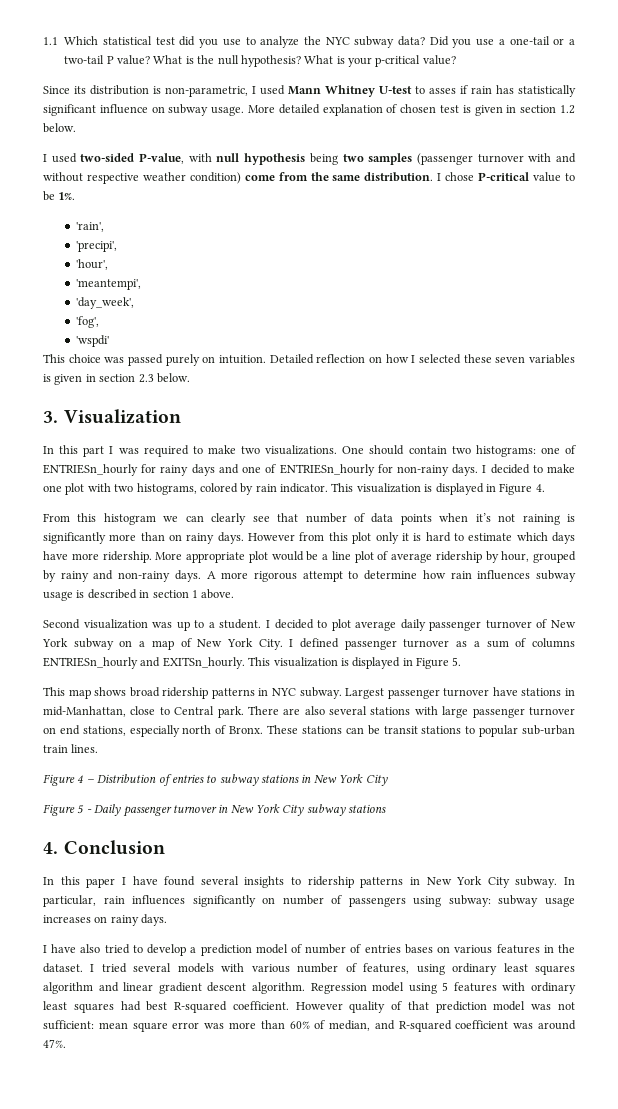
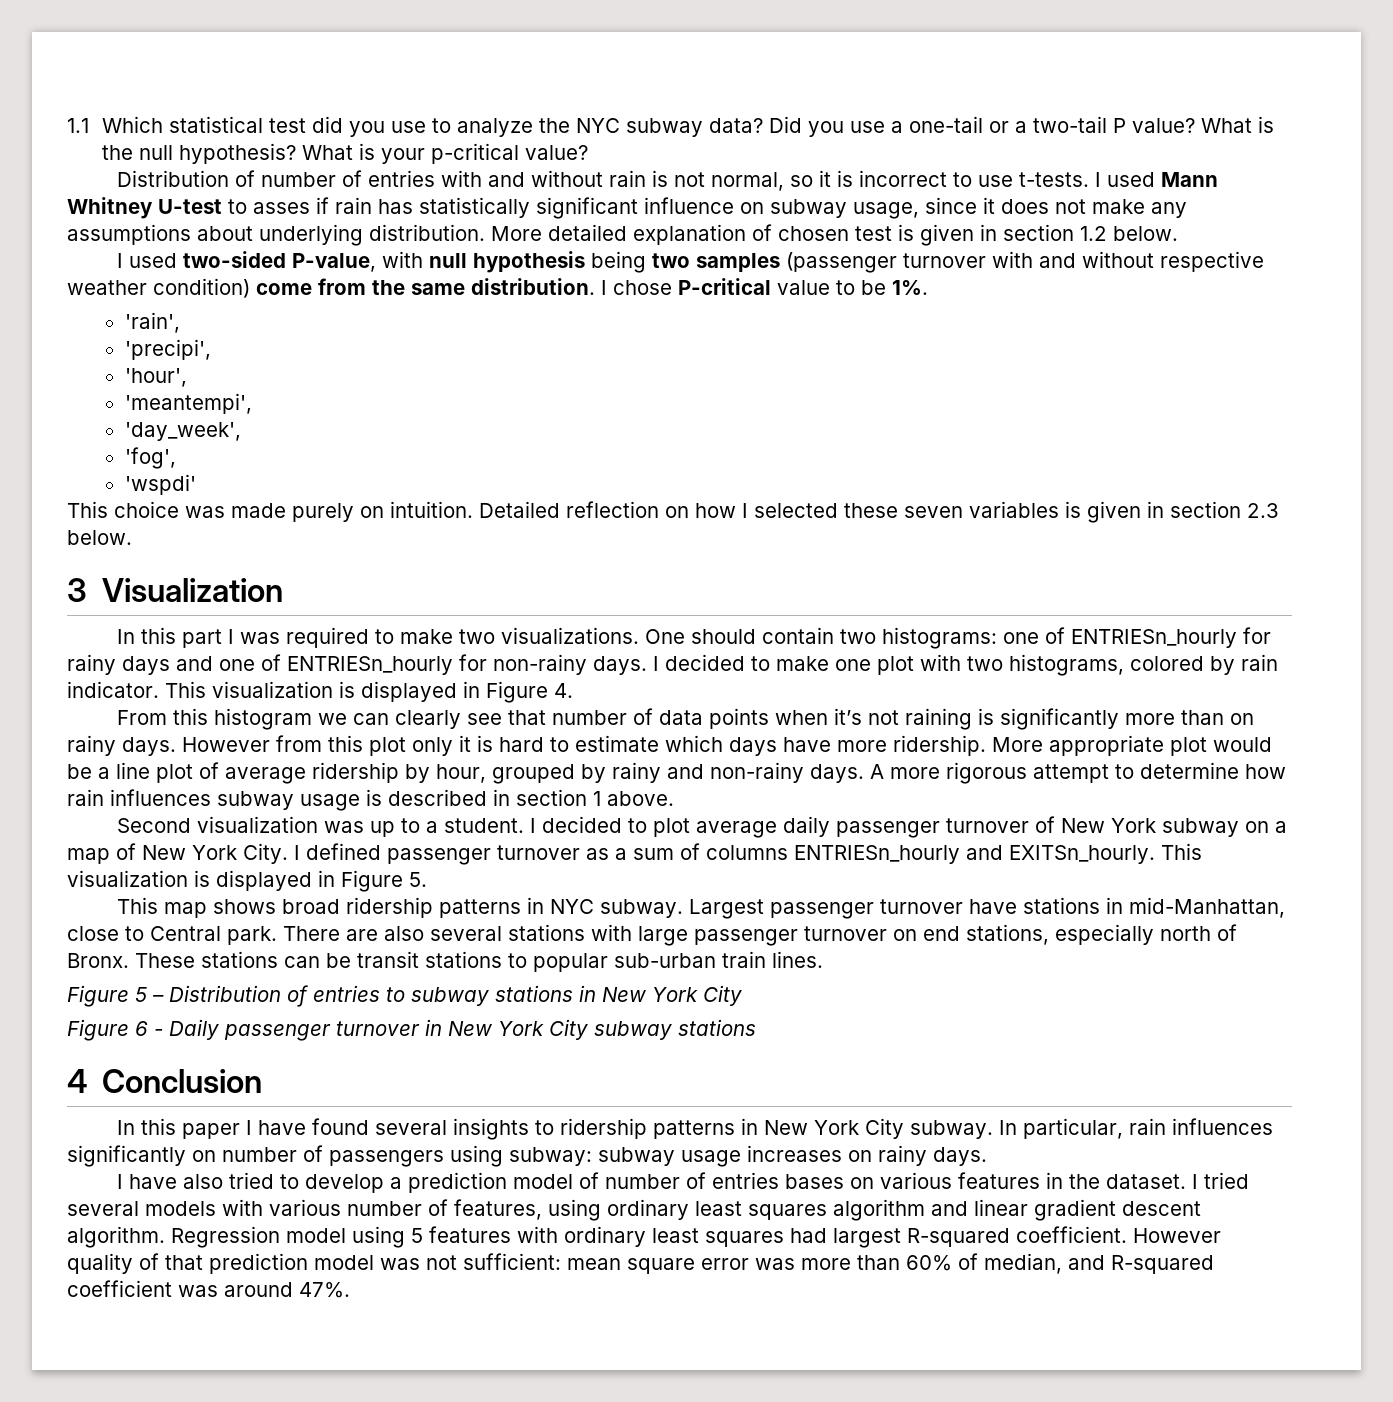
- Since its distribution is non-parametric, I used Mann Whitney U-test to asses if rain has statistically significant influence on subway usage.
+ Distribution of number of entries with and without rain is not normal, so it is incorrect to use t-tests. I used Mann Whitney U-test to asses if rain has statistically significant influence on subway usage, since it does not make any assumptions about underlying distribution.
- This choice was passed purely on intuition.
+ This choice was made purely on intuition.
- 3. Visualization
+ 3 Visualization
- Figure 4 – Distribution of entries to subway stations in New York City
+ Figure 5 – Distribution of entries to subway stations in New York City
- Figure 5 - Daily passenger turnover in New York City subway stations
+ Figure 6 - Daily passenger turnover in New York City subway stations
- 4. Conclusion
+ 4 Conclusion
- Regression model using 5 features with ordinary least squares had best R-squared coefficient.
+ Regression model using 5 features with ordinary least squares had largest R-squared coefficient.

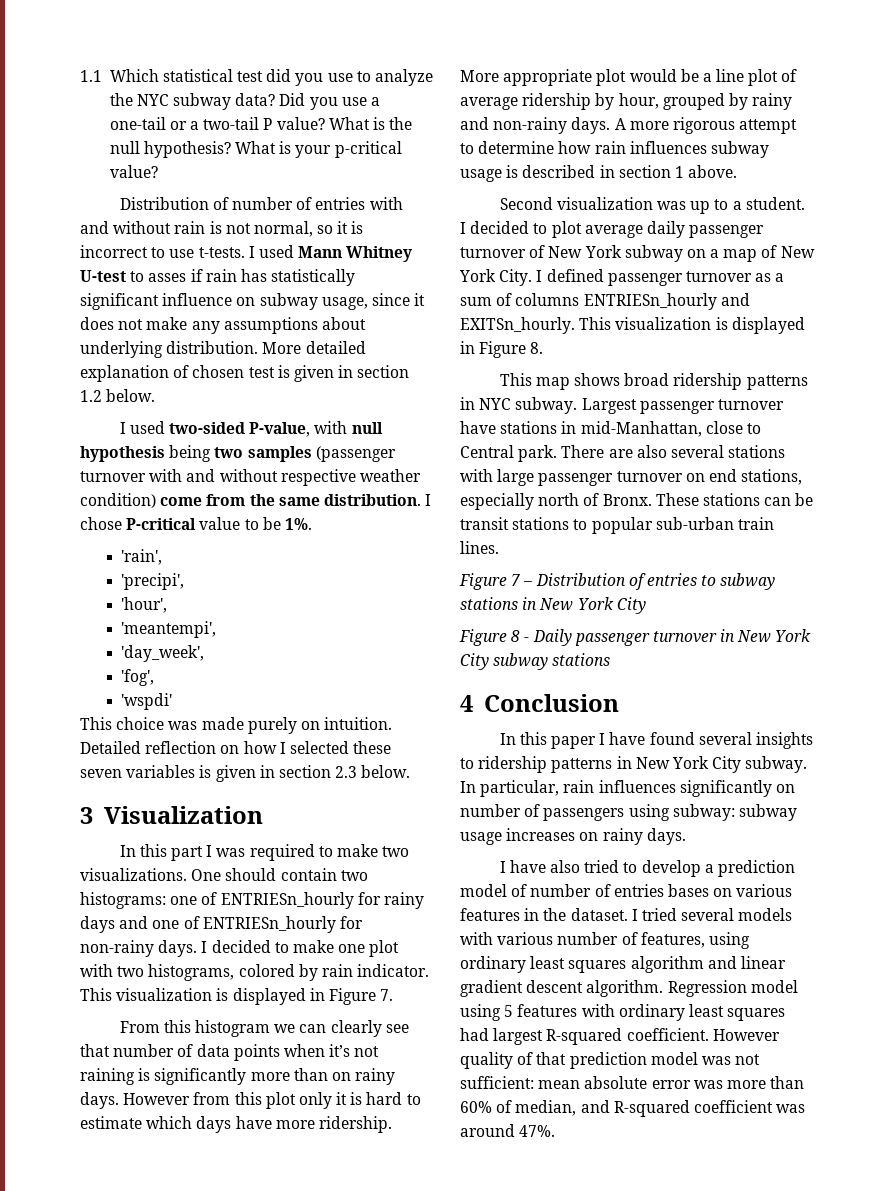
- This visualization is displayed in Figure 4.
+ This visualization is displayed in Figure 7.
- This visualization is displayed in Figure 5.
+ This visualization is displayed in Figure 8.
- Figure 5 – Distribution of entries to subway stations in New York City
+ Figure 7 – Distribution of entries to subway stations in New York City
- Figure 6 - Daily passenger turnover in New York City subway stations
+ Figure 8 - Daily passenger turnover in New York City subway stations
- However quality of that prediction model was not sufficient: mean square error was more than 60% of median, and R-squared coefficient was around 47%.
+ However quality of that prediction model was not sufficient: mean absolute error was more than 60% of median, and R-squared coefficient was around 47%.

